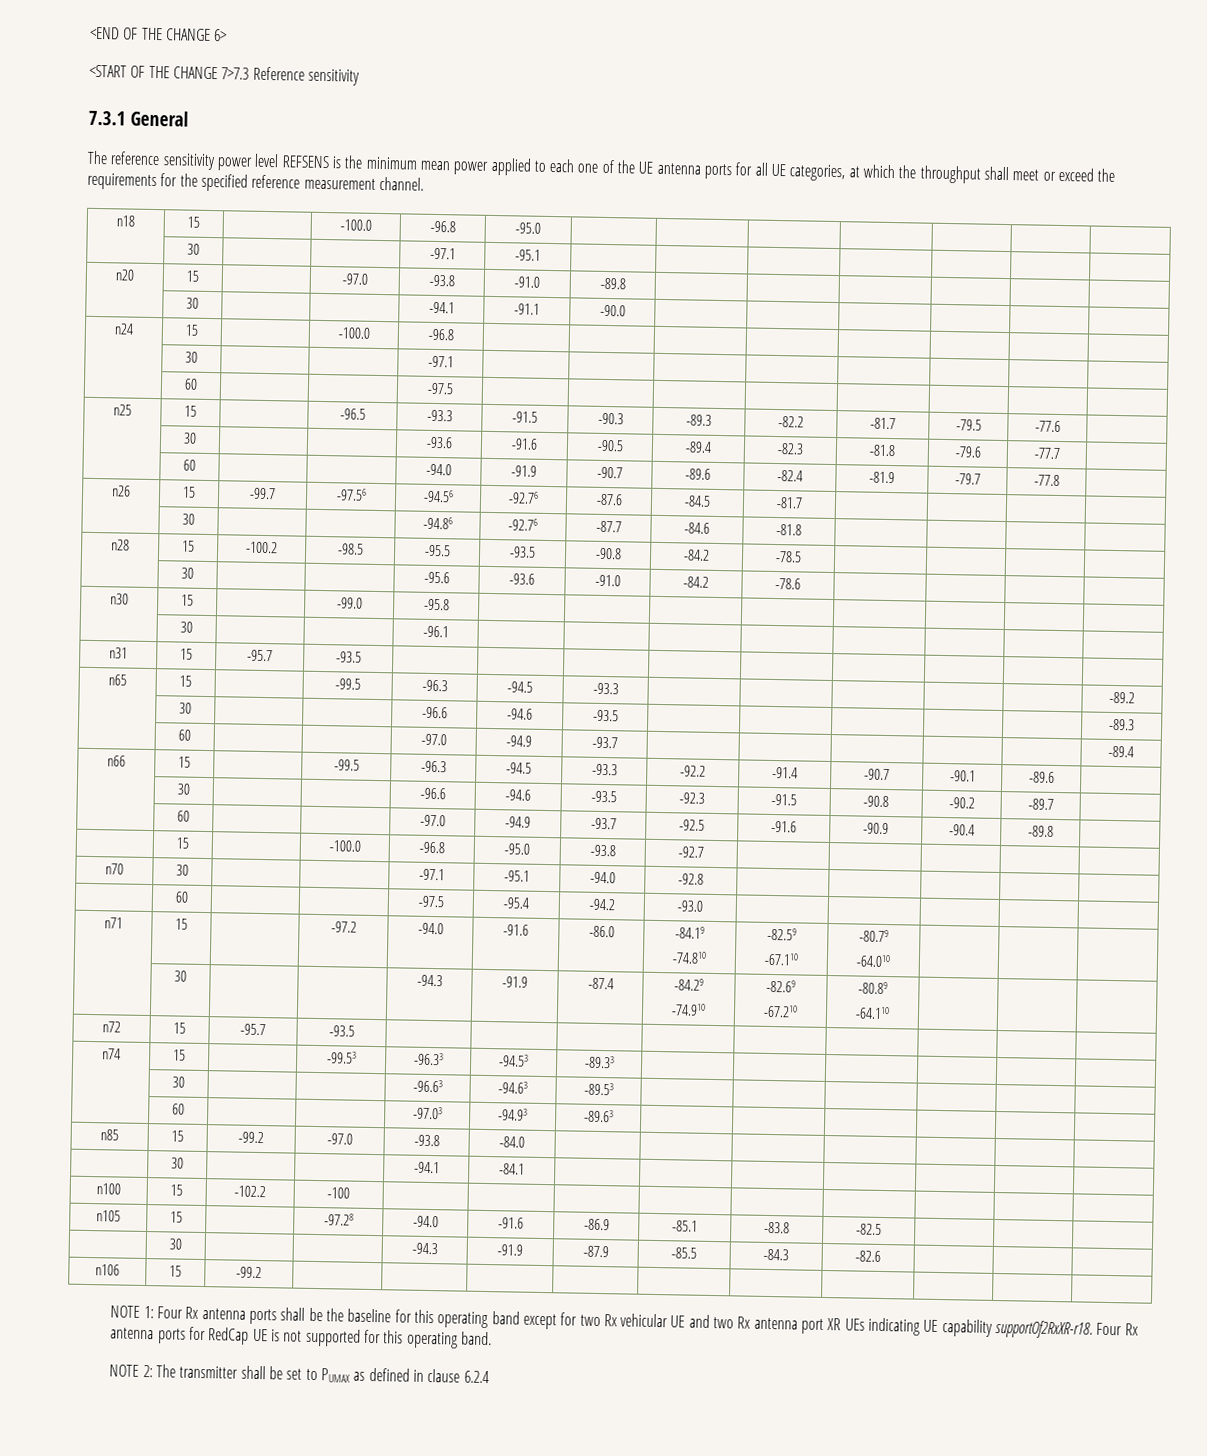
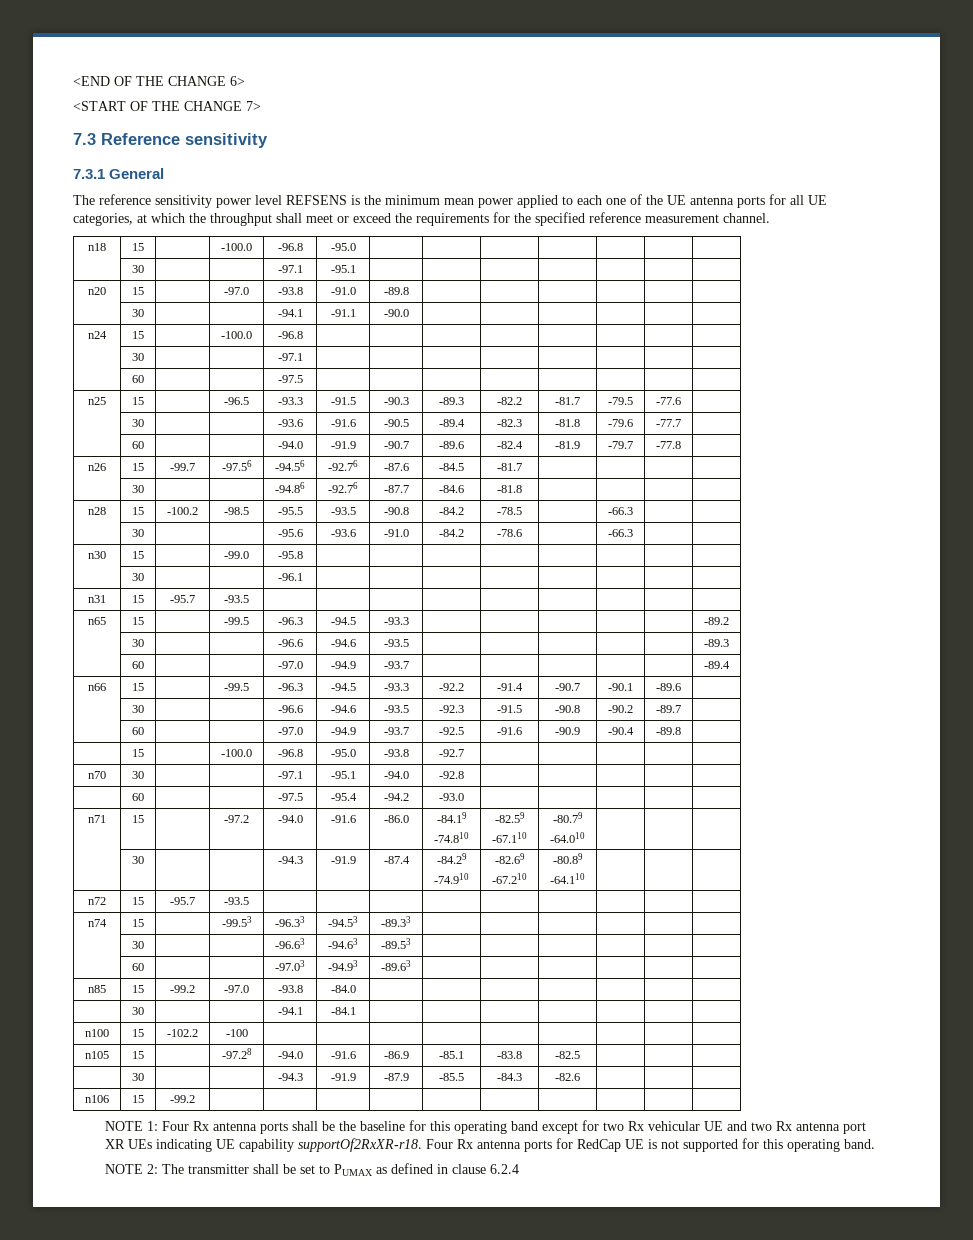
- <START OF THE CHANGE 7>7.3 Reference sensitivity
+ <START OF THE CHANGE 7>
+ 7.3 Reference sensitivity
- n28 | 15 | -100.2 | -98.5 | -95.5 | -93.5 | -90.8 | -84.2 | -78.5 | | | |
+ n28 | 15 | -100.2 | -98.5 | -95.5 | -93.5 | -90.8 | -84.2 | -78.5 | | -66.3 | |
- | 30 | | | -95.6 | -93.6 | -91.0 | -84.2 | -78.6 | | | |
+ | 30 | | | -95.6 | -93.6 | -91.0 | -84.2 | -78.6 | | -66.3 | |

